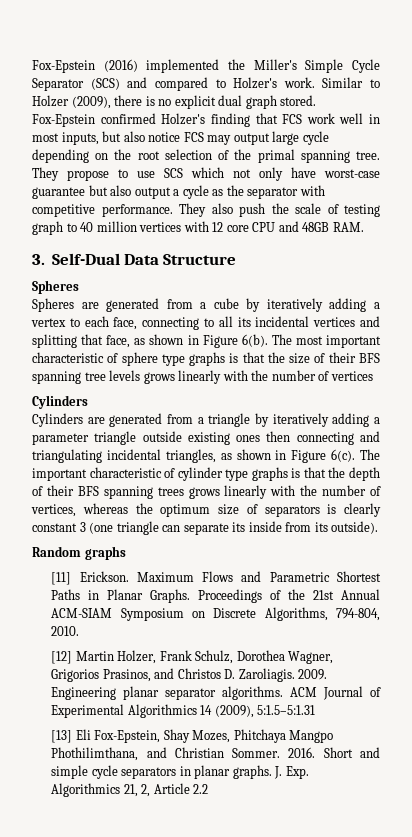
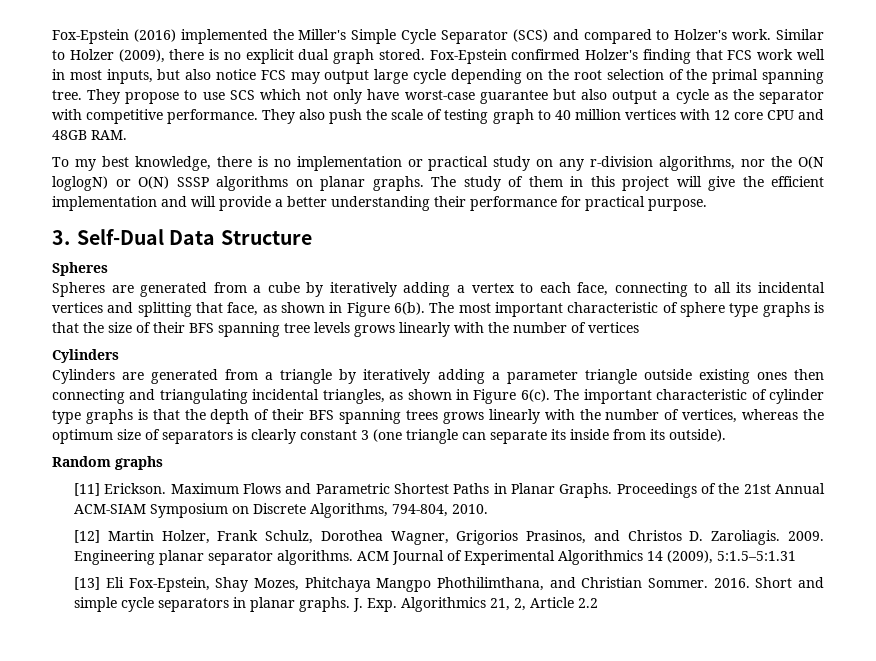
+ To my best knowledge, there is no implementation or practical study on any r-division algorithms, nor the O(N loglogN) or O(N) SSSP algorithms on planar graphs. The study of them in this project will give the efficient implementation and will provide a better understanding their performance for practical purpose.

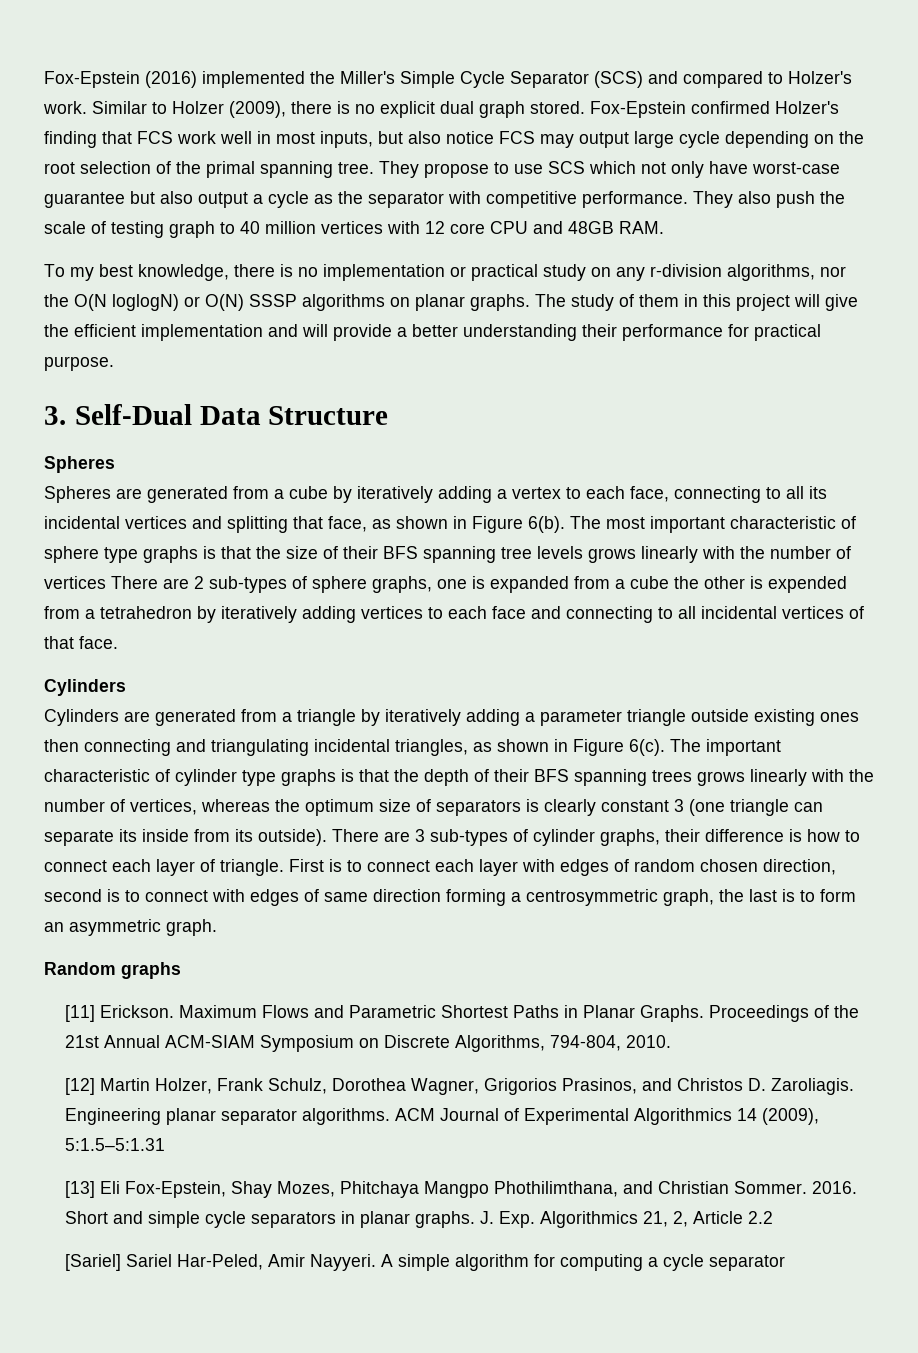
- The most important characteristic of sphere type graphs is that the size of their BFS spanning tree levels grows linearly with the number of vertices
+ The most important characteristic of sphere type graphs is that the size of their BFS spanning tree levels grows linearly with the number of vertices There are 2 sub-types of sphere graphs, one is expanded from a cube the other is expended from a tetrahedron by iteratively adding vertices to each face and connecting to all incidental vertices of that face.
+ There are 3 sub-types of cylinder graphs, their difference is how to connect each layer of triangle. First is to connect each layer with edges of random chosen direction, second is to connect with edges of same direction forming a centrosymmetric graph, the last is to form an asymmetric graph.
- 2009.
+ [Sariel] Sariel Har-Peled, Amir Nayyeri. A simple algorithm for computing a cycle separator

